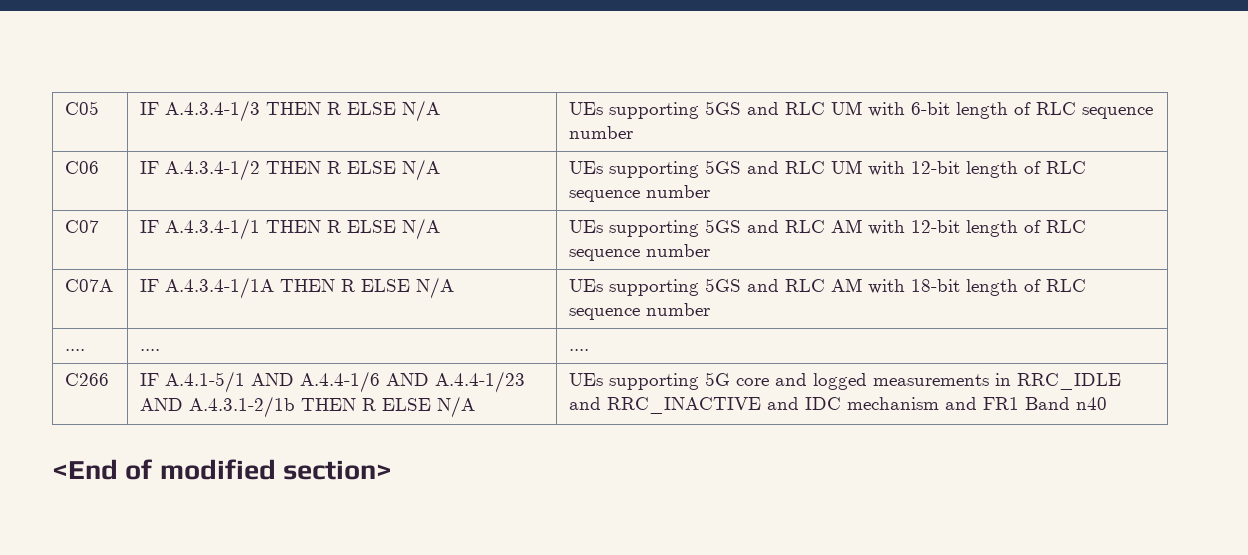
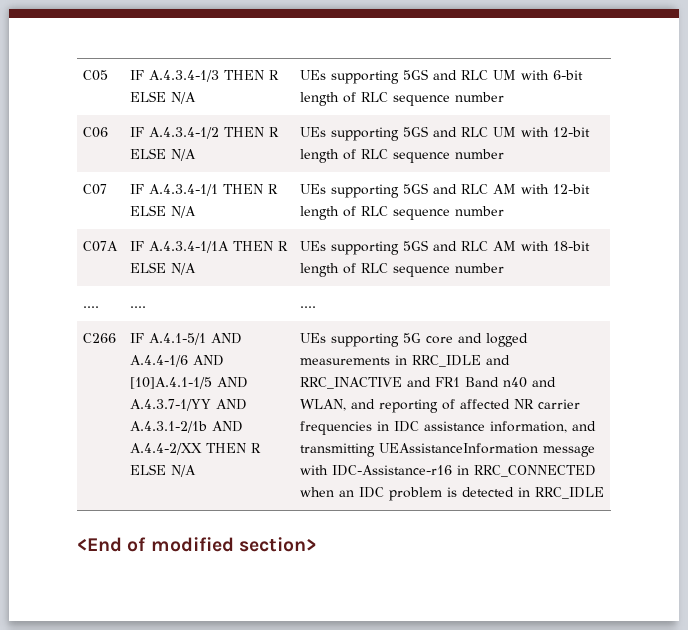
- IF A.4.1-5/1 AND A.4.4-1/6 AND A.4.4-1/23 AND A.4.3.1-2/1b THEN R ELSE N/A
+ IF A.4.1-5/1 AND A.4.4-1/6 AND [10]A.4.1-1/5 AND A.4.3.7-1/YY AND A.4.3.1-2/1b AND A.4.4-2/XX THEN R ELSE N/A
- UEs supporting 5G core and logged measurements in RRC_IDLE and RRC_INACTIVE and IDC mechanism and FR1 Band n40
+ UEs supporting 5G core and logged measurements in RRC_IDLE and RRC_INACTIVE and FR1 Band n40 and WLAN, and reporting of affected NR carrier frequencies in IDC assistance information, and transmitting UEAssistanceInformation message with IDC-Assistance-r16 in RRC_CONNECTED when an IDC problem is detected in RRC_IDLE

